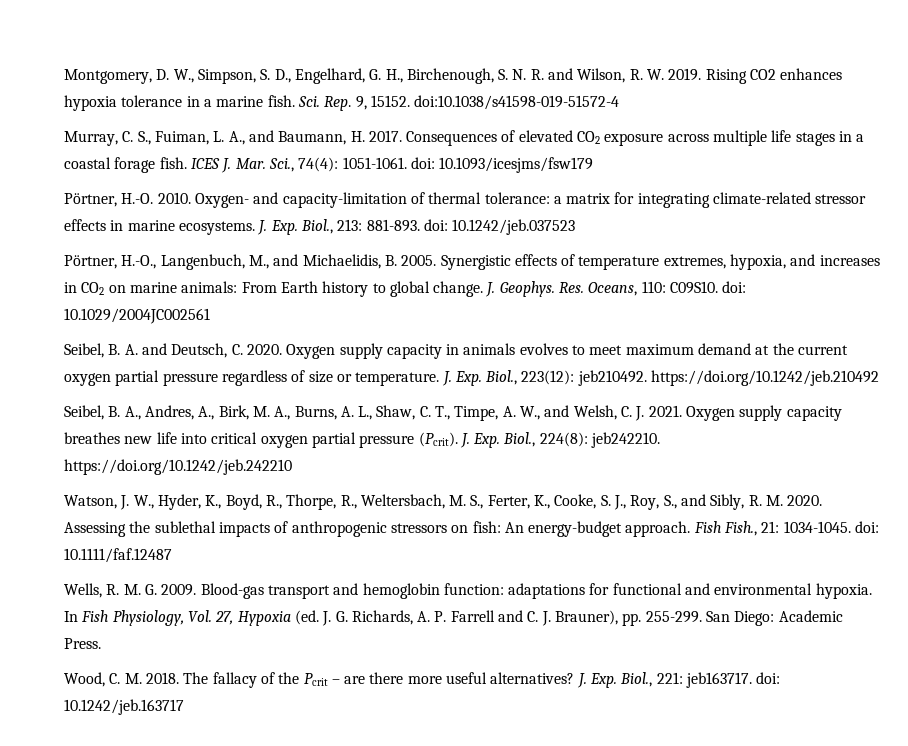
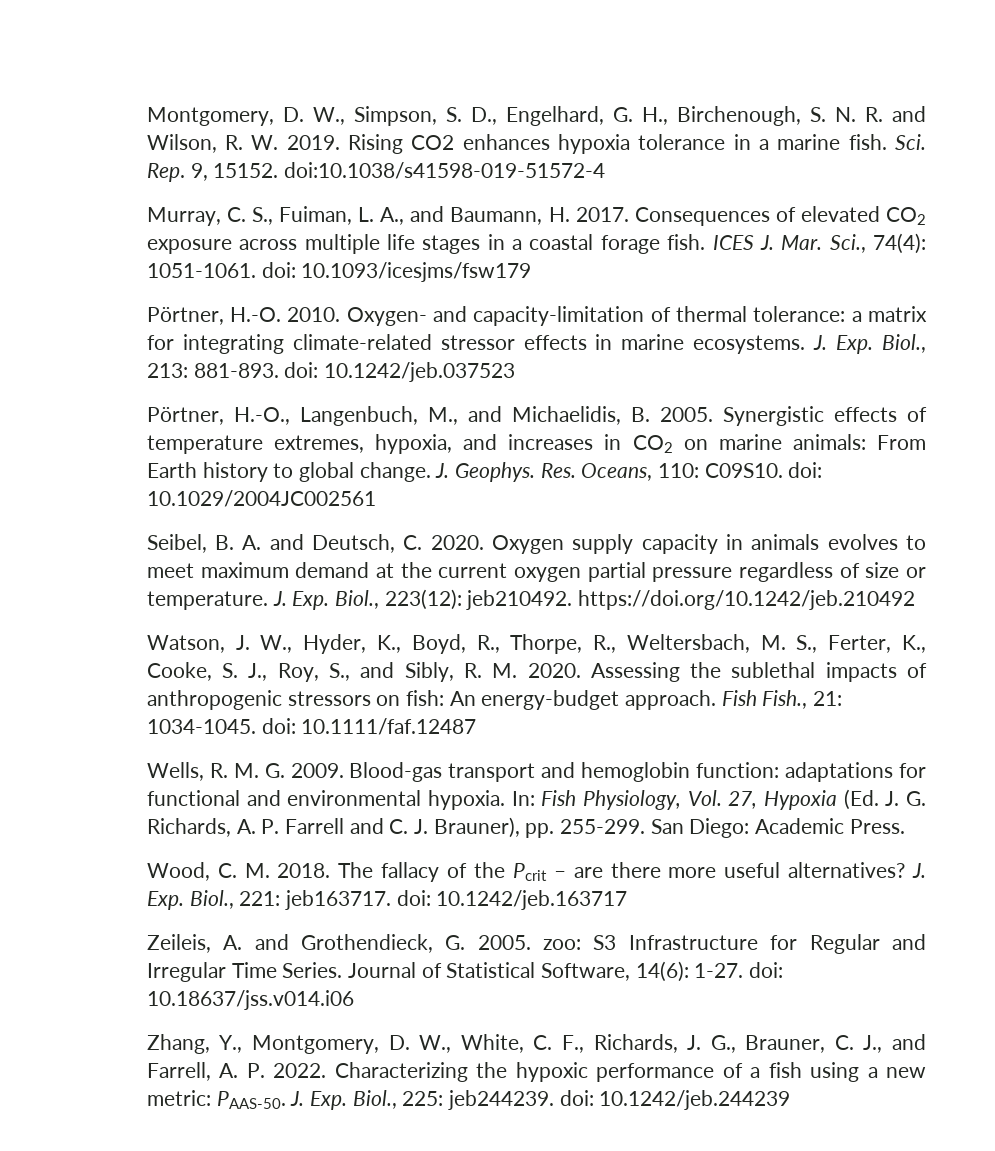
- Seibel, B. A., Andres, A., Birk, M. A., Burns, A. L., Shaw, C. T., Timpe, A. W., and Welsh, C. J. 2021. Oxygen supply capacity breathes new life into critical oxygen partial pressure (Pcrit). J. Exp. Biol., 224(8): jeb242210. https://doi.org/10.1242/jeb.242210
- In Fish Physiology, Vol. 27, Hypoxia (ed. J. G. Richards, A. P. Farrell and C. J. Brauner), pp. 255-299.
+ In: Fish Physiology, Vol. 27, Hypoxia (Ed. J. G. Richards, A. P. Farrell and C. J. Brauner), pp. 255-299.
+ Zeileis, A. and Grothendieck, G. 2005. zoo: S3 Infrastructure for Regular and Irregular Time Series. Journal of Statistical Software, 14(6): 1-27. doi: 10.18637/jss.v014.i06
+ Zhang, Y., Montgomery, D. W., White, C. F., Richards, J. G., Brauner, C. J., and Farrell, A. P. 2022. Characterizing the hypoxic performance of a fish using a new metric: PAAS-50. J. Exp. Biol., 225: jeb244239. doi: 10.1242/jeb.244239

